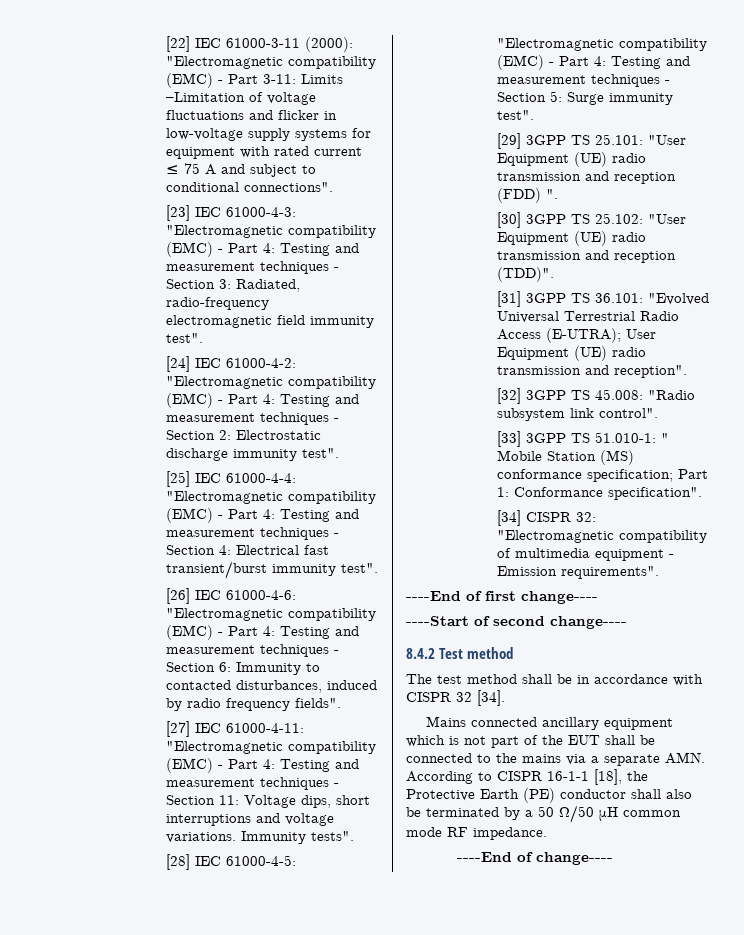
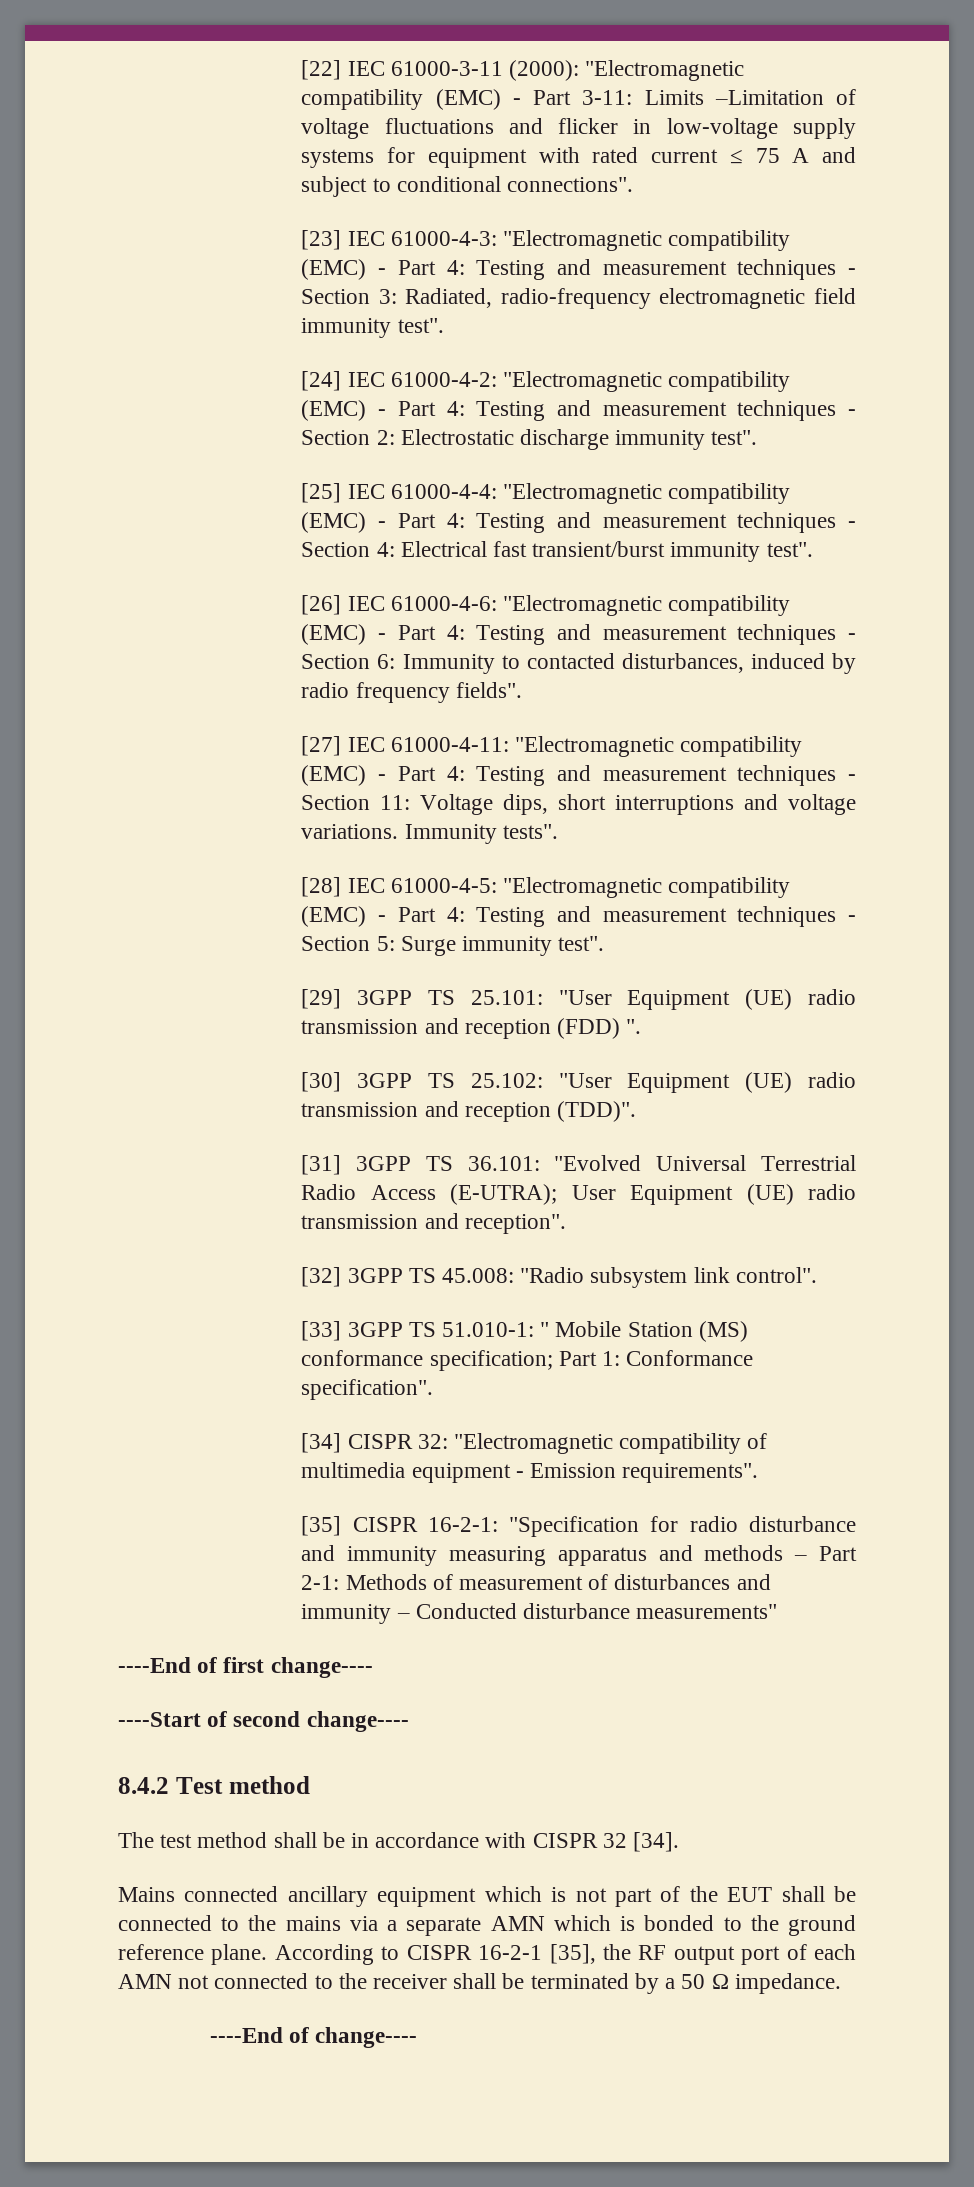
+ [35] CISPR 16-2-1: "Specification for radio disturbance and immunity measuring apparatus and methods – Part 2-1: Methods of measurement of disturbances and immunity – Conducted disturbance measurements"
- Mains connected ancillary equipment which is not part of the EUT shall be connected to the mains via a separate AMN. According to CISPR 16-1-1 [18], the Protective Earth (PE) conductor shall also be terminated by a 50 Ω/50 μH common mode RF impedance.
+ Mains connected ancillary equipment which is not part of the EUT shall be connected to the mains via a separate AMN which is bonded to the ground reference plane. According to CISPR 16-2-1 [35], the RF output port of each AMN not connected to the receiver shall be terminated by a 50 Ω impedance.

